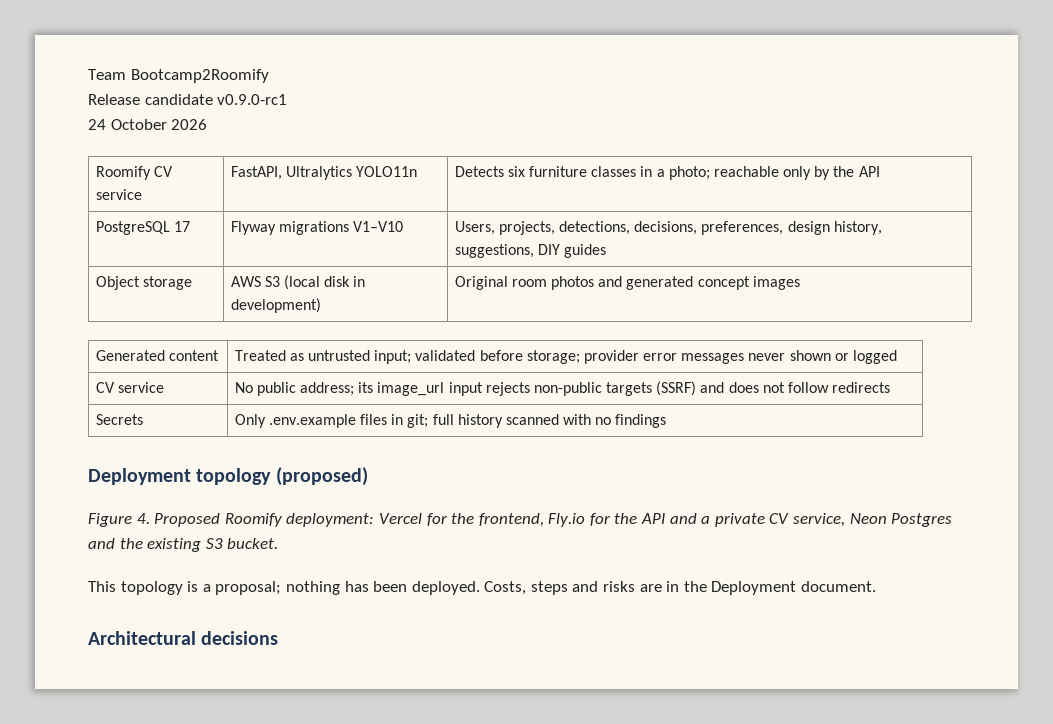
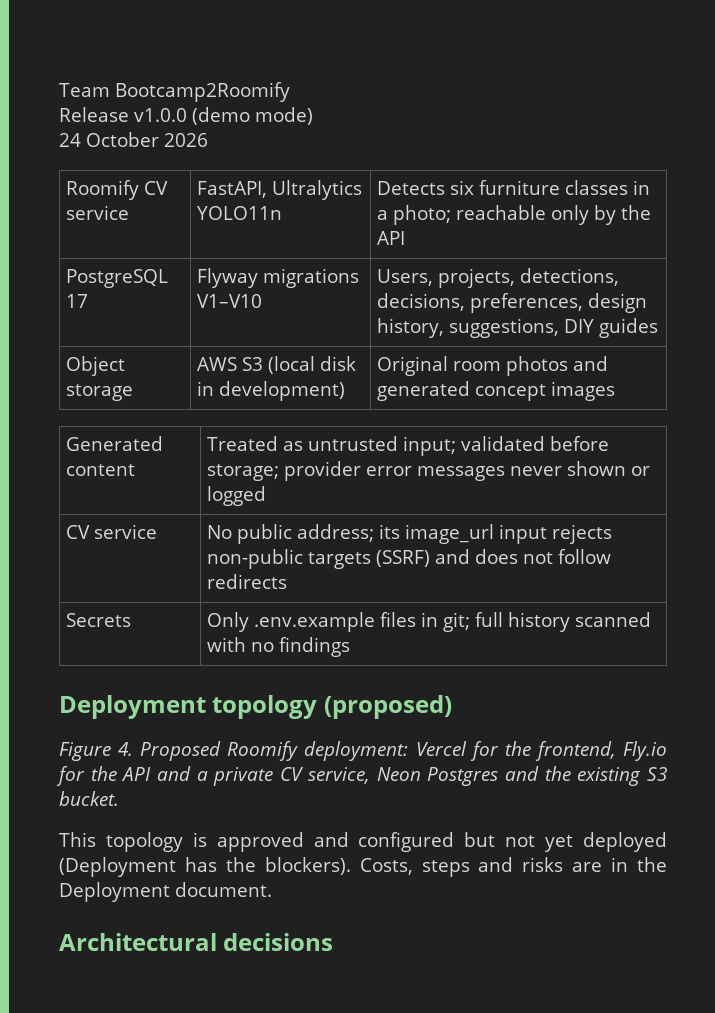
- Release candidate v0.9.0-rc1
+ Release v1.0.0 (demo mode)
- This topology is a proposal; nothing has been deployed.
+ This topology is approved and configured but not yet deployed (Deployment has the blockers).

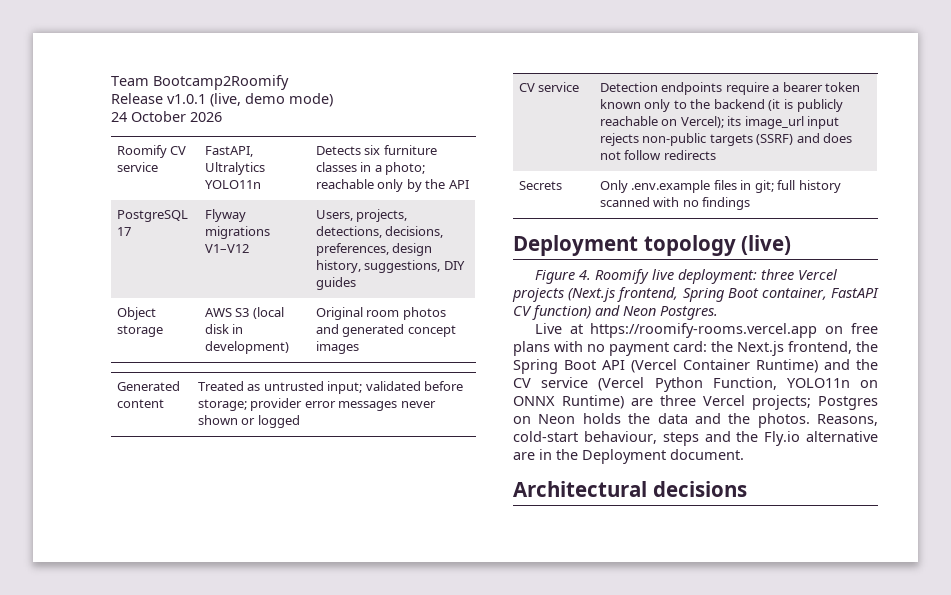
- Release v1.0.0 (demo mode)
+ Release v1.0.1 (live, demo mode)
- PostgreSQL 17 | Flyway migrations V1–V10 | Users, projects, detections, decisions, preferences, design history, suggestions, DIY guides
+ PostgreSQL 17 | Flyway migrations V1–V12 | Users, projects, detections, decisions, preferences, design history, suggestions, DIY guides
- CV service | No public address; its image_url input rejects non-public targets (SSRF) and does not follow redirects
+ CV service | Detection endpoints require a bearer token known only to the backend (it is publicly reachable on Vercel); its image_url input rejects non-public targets (SSRF) and does not follow redirects
- Deployment topology (proposed)
+ Deployment topology (live)
- Figure 4. Proposed Roomify deployment: Vercel for the frontend, Fly.io for the API and a private CV service, Neon Postgres and the existing S3 bucket.
- This topology is approved and configured but not yet deployed (Deployment has the blockers). Costs, steps and risks are in the Deployment document.
+ Figure 4. Roomify live deployment: three Vercel projects (Next.js frontend, Spring Boot container, FastAPI CV function) and Neon Postgres.
+ Live at https://roomify-rooms.vercel.app on free plans with no payment card: the Next.js frontend, the Spring Boot API (Vercel Container Runtime) and the CV service (Vercel Python Function, YOLO11n on ONNX Runtime) are three Vercel projects; Postgres on Neon holds the data and the photos. Reasons, cold-start behaviour, steps and the Fly.io alternative are in the Deployment document.

